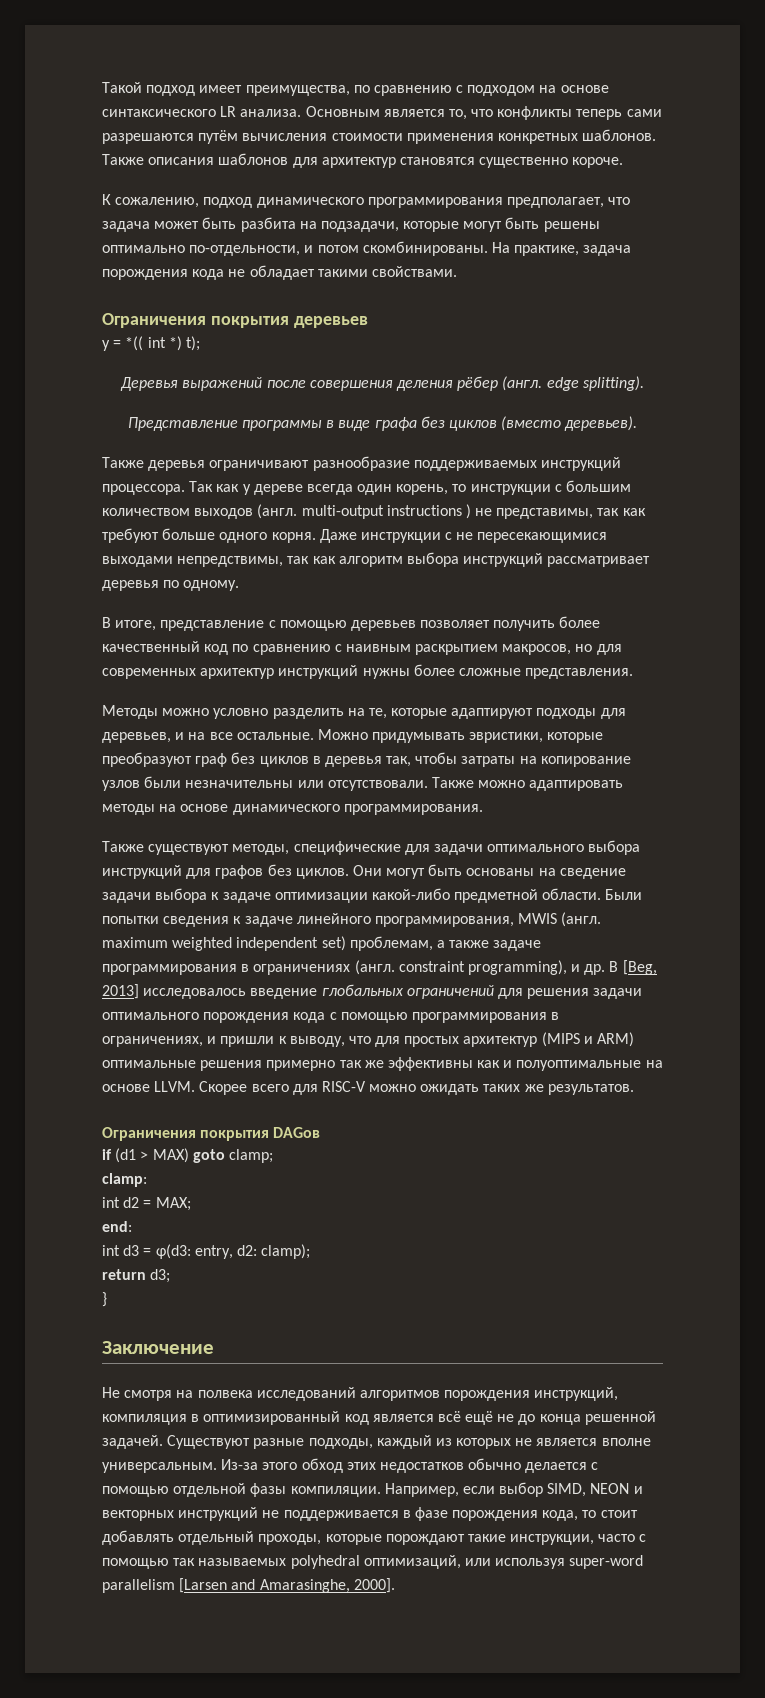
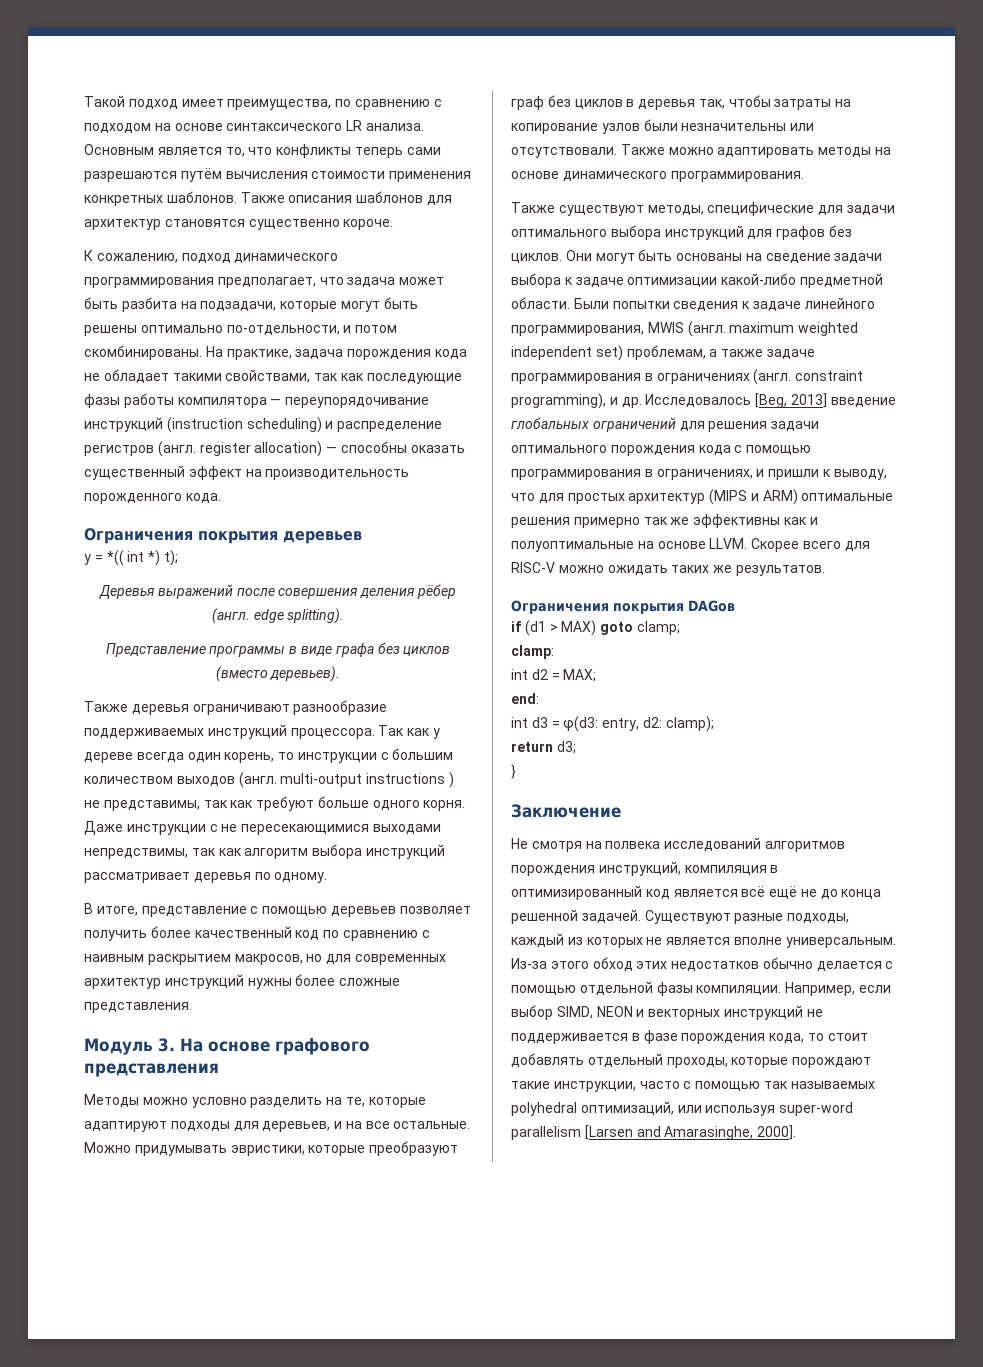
- На практике, задача порождения кода не обладает такими свойствами.
+ На практике, задача порождения кода не обладает такими свойствами, так как последующие фазы работы компилятора — переупорядочивание инструкций (instruction scheduling) и распределение регистров (англ. register allocation) — способны оказать существенный эффект на производительность порожденного кода.
+ Модуль 3. На основе графового представления
- Были попытки сведения к задаче линейного программирования, MWIS (англ. maximum weighted independent set) проблемам, а также задаче программирования в ограничениях (англ. constraint programming), и др. В [Beg, 2013] исследовалось введение глобальных ограничений для решения задачи оптимального порождения кода с помощью программирования в ограничениях, и пришли к выводу, что для простых архитектур (MIPS и ARM) оптимальные решения примерно так же эффективны как и полуоптимальные на основе LLVM.
+ Были попытки сведения к задаче линейного программирования, MWIS (англ. maximum weighted independent set) проблемам, а также задаче программирования в ограничениях (англ. constraint programming), и др. Исследовалось [Beg, 2013] введение глобальных ограничений для решения задачи оптимального порождения кода с помощью программирования в ограничениях, и пришли к выводу, что для простых архитектур (MIPS и ARM) оптимальные решения примерно так же эффективны как и полуоптимальные на основе LLVM.

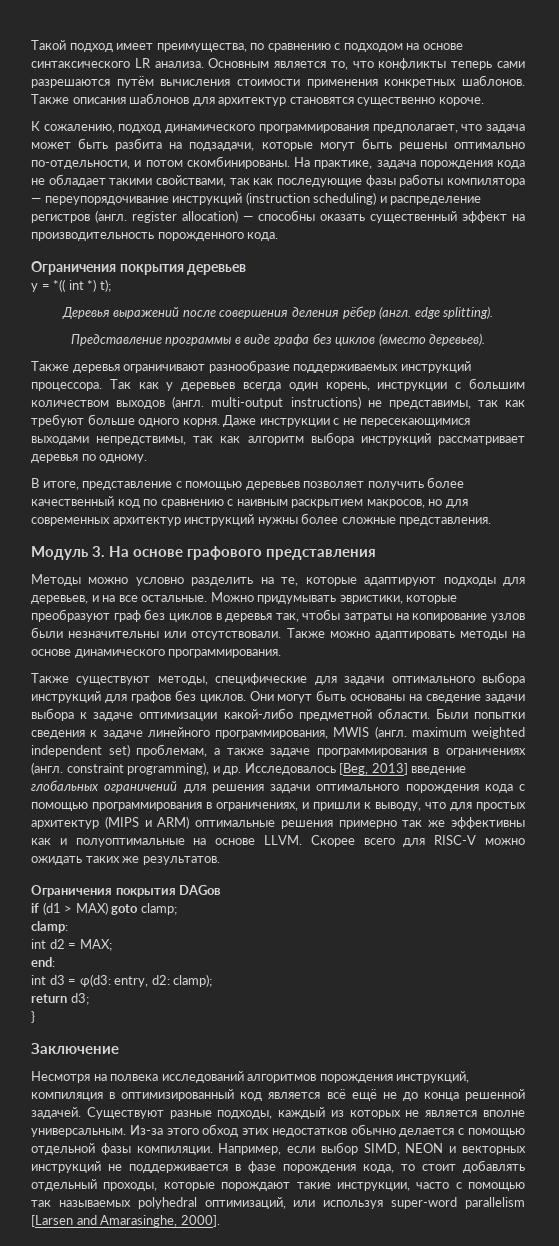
- Так как у дереве всегда один корень, то инструкции с большим количеством выходов (англ. multi-output instructions ) не представимы, так как требуют больше одного корня.
+ Так как у деревьев всегда один корень, инструкции с большим количеством выходов (англ. multi-output instructions) не представимы, так как требуют больше одного корня.
- Не смотря на полвека исследований алгоритмов порождения инструкций, компиляция в оптимизированный код является всё ещё не до конца решенной задачей.
+ Несмотря на полвека исследований алгоритмов порождения инструкций, компиляция в оптимизированный код является всё ещё не до конца решенной задачей.

